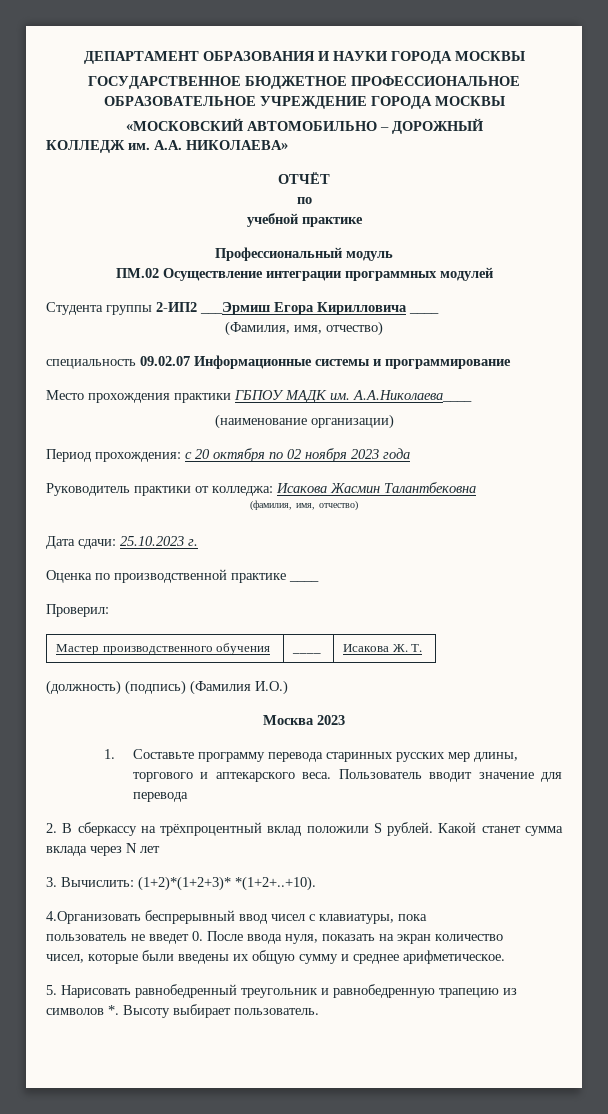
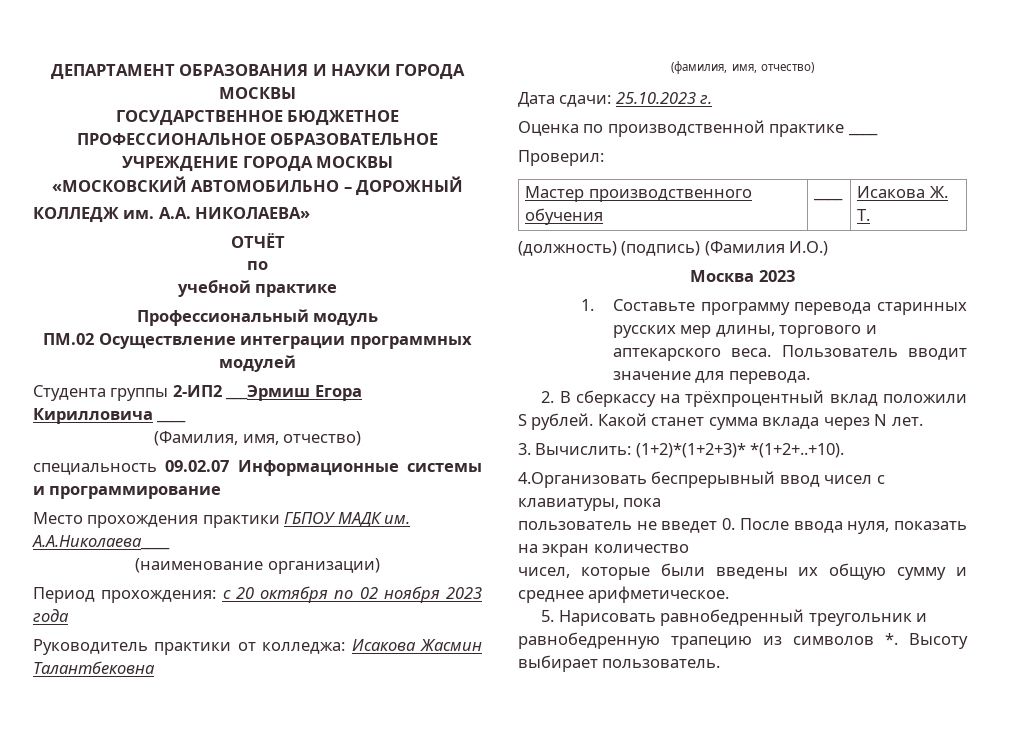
- Пользователь вводит значение для перевода
+ Пользователь вводит значение для перевода.
- Какой станет сумма вклада через N лет
+ Какой станет сумма вклада через N лет.

